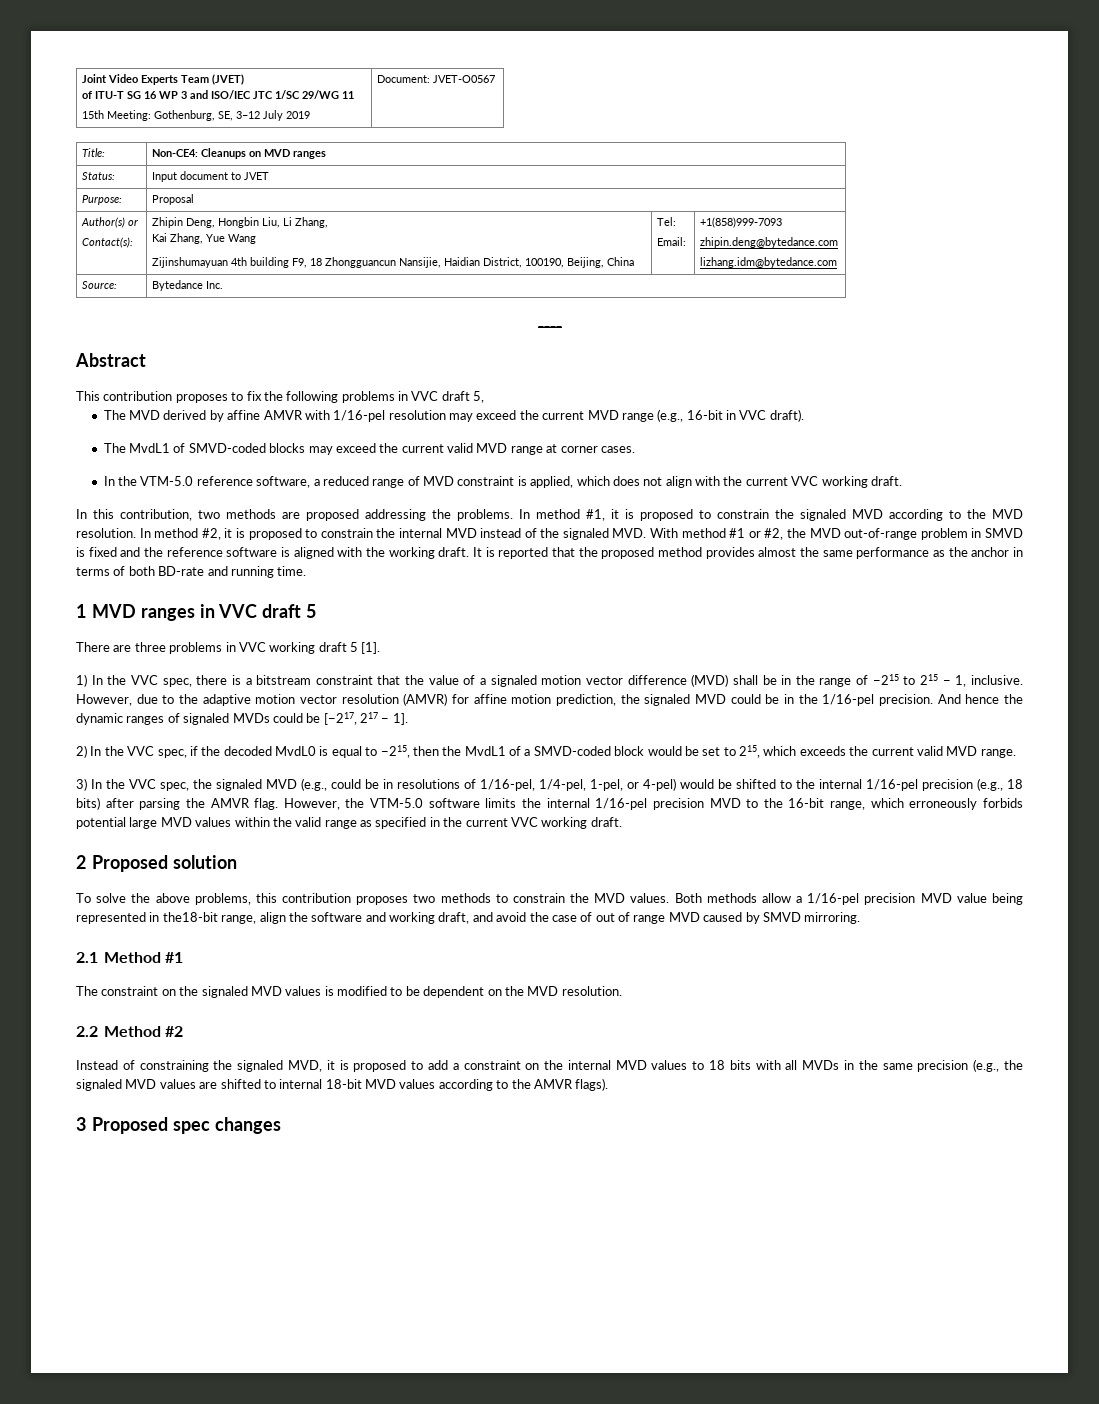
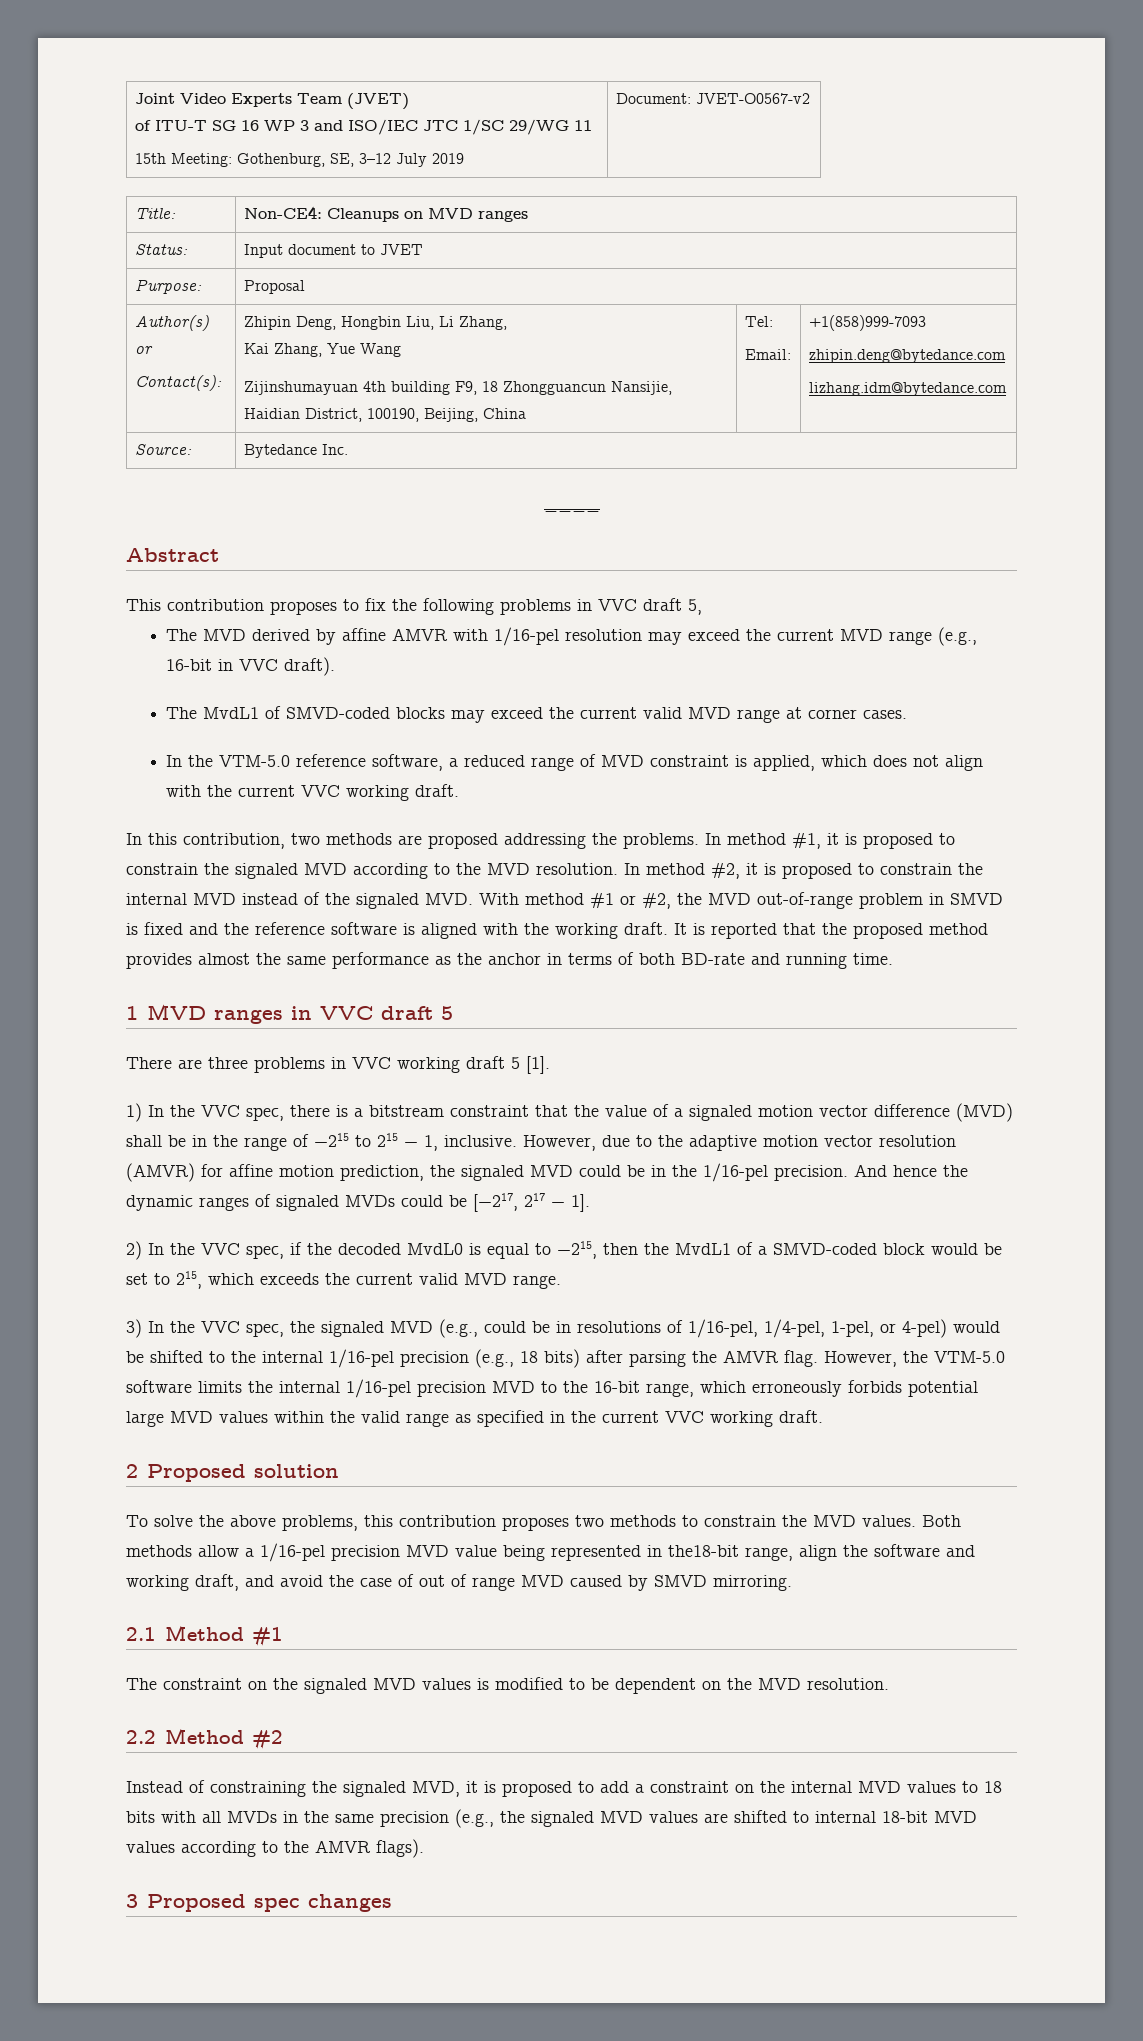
  Joint Video Experts Team (JVET)
  of ITU-T SG 16 WP 3 and ISO/IEC JTC 1/SC 29/WG 11
- 15th Meeting: Gothenburg, SE, 3–12 July 2019 | Document: JVET-O0567
+ 15th Meeting: Gothenburg, SE, 3–12 July 2019 | Document: JVET-O0567-v2

